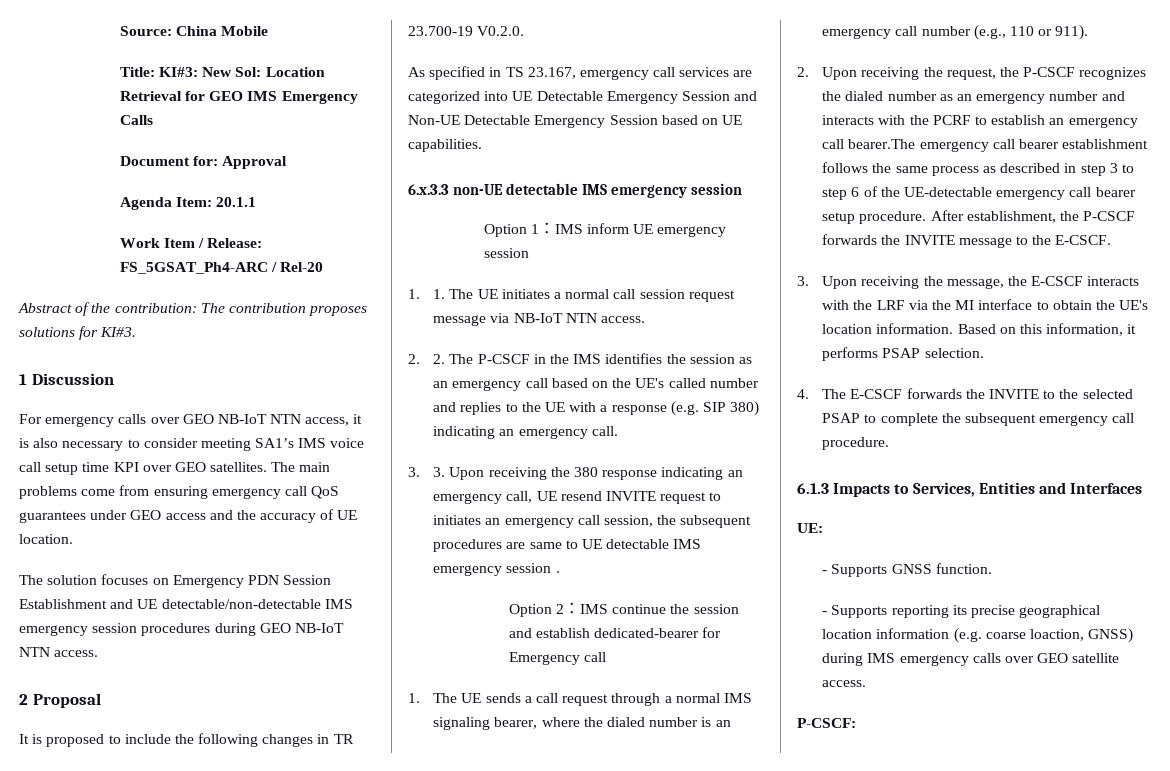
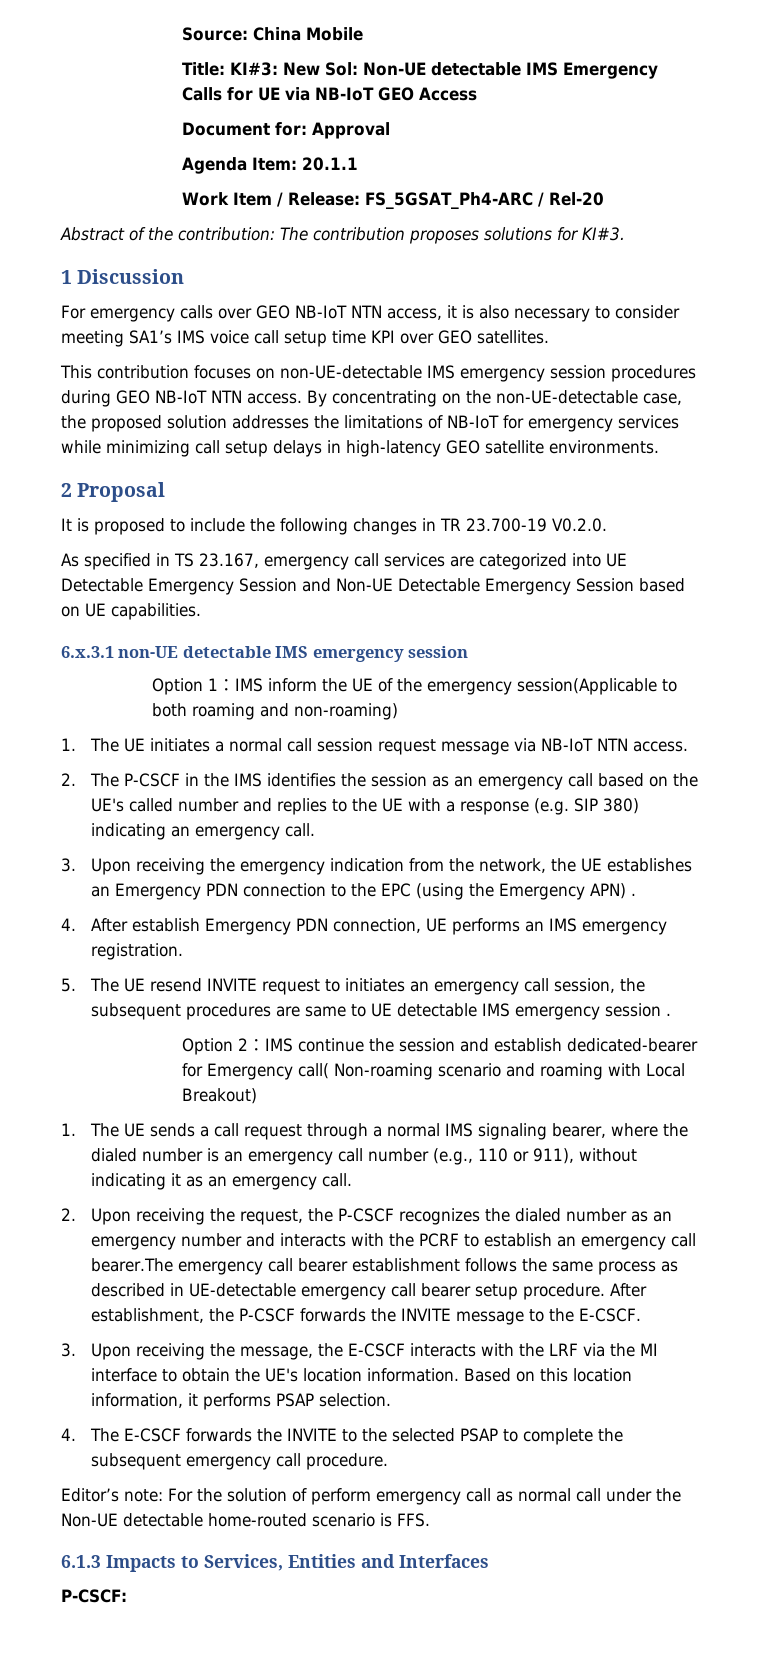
- Title: KI#3: New Sol: Location Retrieval for GEO IMS Emergency Calls
+ Title: KI#3: New Sol: Non-UE detectable IMS Emergency Calls for UE via NB-IoT GEO Access
- For emergency calls over GEO NB-IoT NTN access, it is also necessary to consider meeting SA1’s IMS voice call setup time KPI over GEO satellites. The main problems come from ensuring emergency call QoS guarantees under GEO access and the accuracy of UE location.
- The solution focuses on Emergency PDN Session Establishment and UE detectable/non-detectable IMS emergency session procedures during GEO NB-IoT NTN access.
+ For emergency calls over GEO NB-IoT NTN access, it is also necessary to consider meeting SA1’s IMS voice call setup time KPI over GEO satellites.
+ This contribution focuses on non-UE-detectable IMS emergency session procedures during GEO NB-IoT NTN access. By concentrating on the non-UE-detectable case, the proposed solution addresses the limitations of NB-IoT for emergency services while minimizing call setup delays in high-latency GEO satellite environments.
- 6.x.3.3 non-UE detectable IMS emergency session
+ 6.x.3.1 non-UE detectable IMS emergency session
- Option 1：IMS inform UE emergency session
- 1. 1. The UE initiates a normal call session request message via NB-IoT NTN access.
+ Option 1：IMS inform the UE of the emergency session(Applicable to both roaming and non-roaming)
+ 1. The UE initiates a normal call session request message via NB-IoT NTN access.
- 2. 2. The P-CSCF in the IMS identifies the session as an emergency call based on the UE's called number and replies to the UE with a response (e.g. SIP 380) indicating an emergency call.
+ 2. The P-CSCF in the IMS identifies the session as an emergency call based on the UE's called number and replies to the UE with a response (e.g. SIP 380) indicating an emergency call.
- 3. 3. Upon receiving the 380 response indicating an emergency call, UE resend INVITE request to initiates an emergency call session, the subsequent procedures are same to UE detectable IMS emergency session .
+ 3. Upon receiving the emergency indication from the network, the UE establishes an Emergency PDN connection to the EPC (using the Emergency APN) .
+ 4. After establish Emergency PDN connection, UE performs an IMS emergency registration.
+ 5. The UE resend INVITE request to initiates an emergency call session, the subsequent procedures are same to UE detectable IMS emergency session .
- Option 2：IMS continue the session and establish dedicated-bearer for Emergency call
+ Option 2：IMS continue the session and establish dedicated-bearer for Emergency call( Non-roaming scenario and roaming with Local Breakout)
- 1. The UE sends a call request through a normal IMS signaling bearer, where the dialed number is an emergency call number (e.g., 110 or 911).
+ 1. The UE sends a call request through a normal IMS signaling bearer, where the dialed number is an emergency call number (e.g., 110 or 911), without indicating it as an emergency call.
- 2. Upon receiving the request, the P-CSCF recognizes the dialed number as an emergency number and interacts with the PCRF to establish an emergency call bearer.The emergency call bearer establishment follows the same process as described in step 3 to step 6 of the UE-detectable emergency call bearer setup procedure.
+ 2. Upon receiving the request, the P-CSCF recognizes the dialed number as an emergency number and interacts with the PCRF to establish an emergency call bearer.The emergency call bearer establishment follows the same process as described in UE-detectable emergency call bearer setup procedure.
- Based on this information, it performs PSAP selection.
+ Based on this location information, it performs PSAP selection.
+ Editor’s note: For the solution of perform emergency call as normal call under the Non-UE detectable home-routed scenario is FFS.
- UE:
- - Supports GNSS function.
- - Supports reporting its precise geographical location information (e.g. coarse loaction, GNSS) during IMS emergency calls over GEO satellite access.

